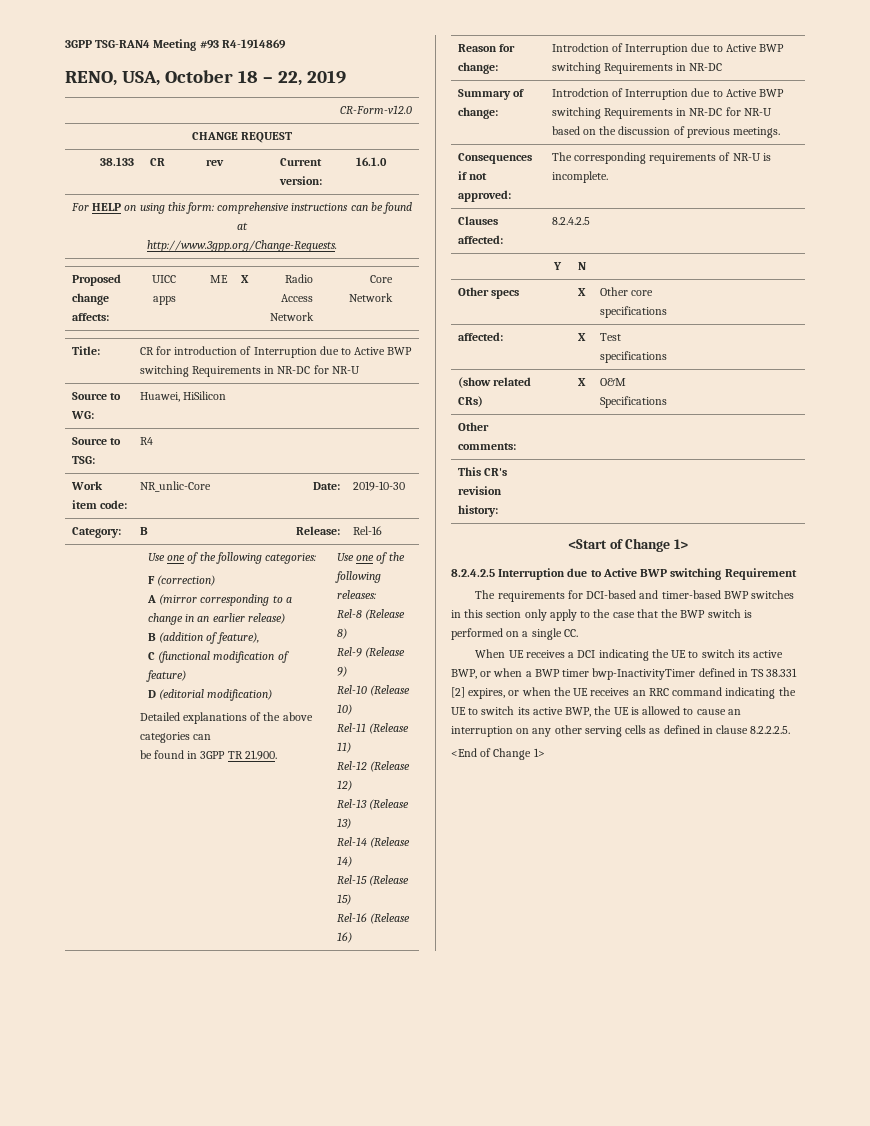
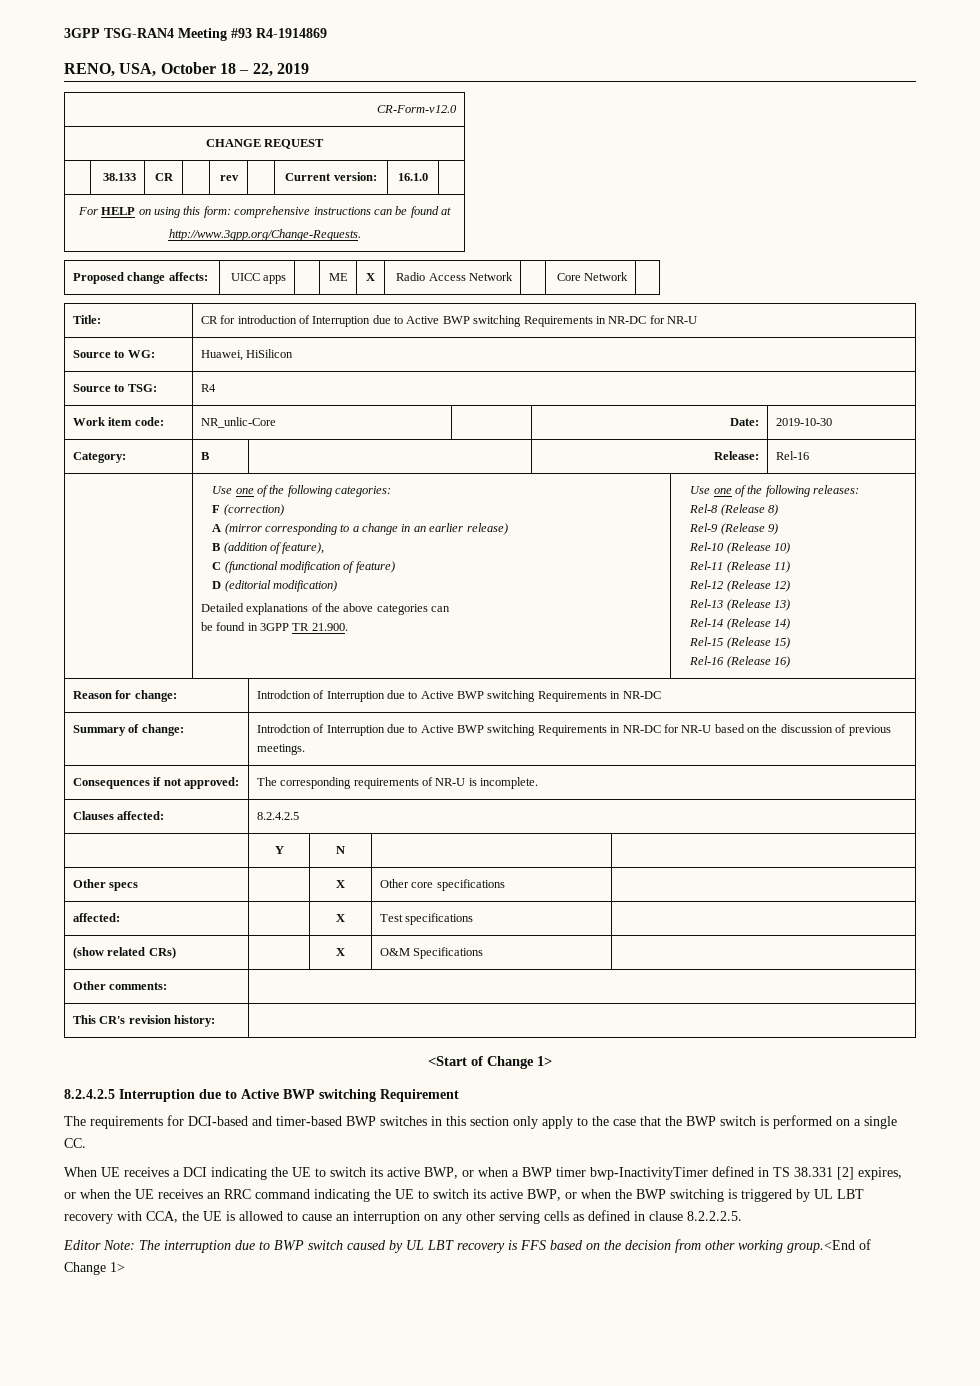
- When UE receives a DCI indicating the UE to switch its active BWP, or when a BWP timer bwp-InactivityTimer defined in TS 38.331 [2] expires, or when the UE receives an RRC command indicating the UE to switch its active BWP, the UE is allowed to cause an interruption on any other serving cells as defined in clause 8.2.2.2.5.
+ When UE receives a DCI indicating the UE to switch its active BWP, or when a BWP timer bwp-InactivityTimer defined in TS 38.331 [2] expires, or when the UE receives an RRC command indicating the UE to switch its active BWP, or when the BWP switching is triggered by UL LBT recovery with CCA, the UE is allowed to cause an interruption on any other serving cells as defined in clause 8.2.2.2.5.
- <End of Change 1>
+ Editor Note: The interruption due to BWP switch caused by UL LBT recovery is FFS based on the decision from other working group.<End of Change 1>

